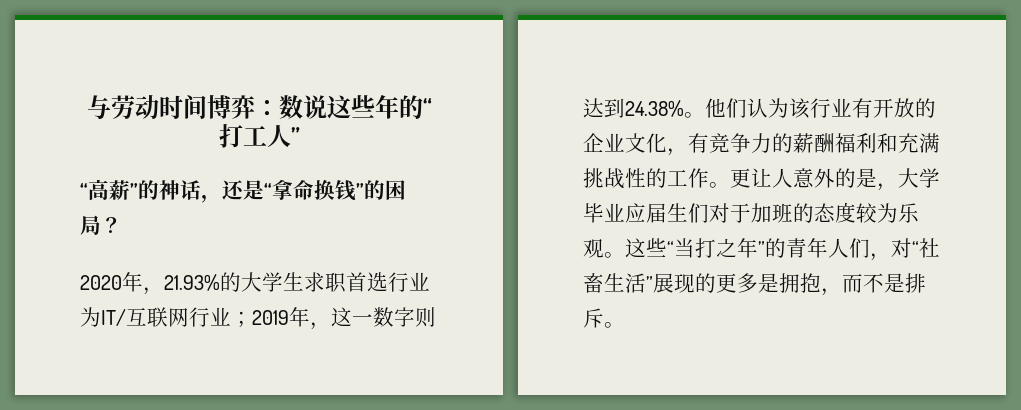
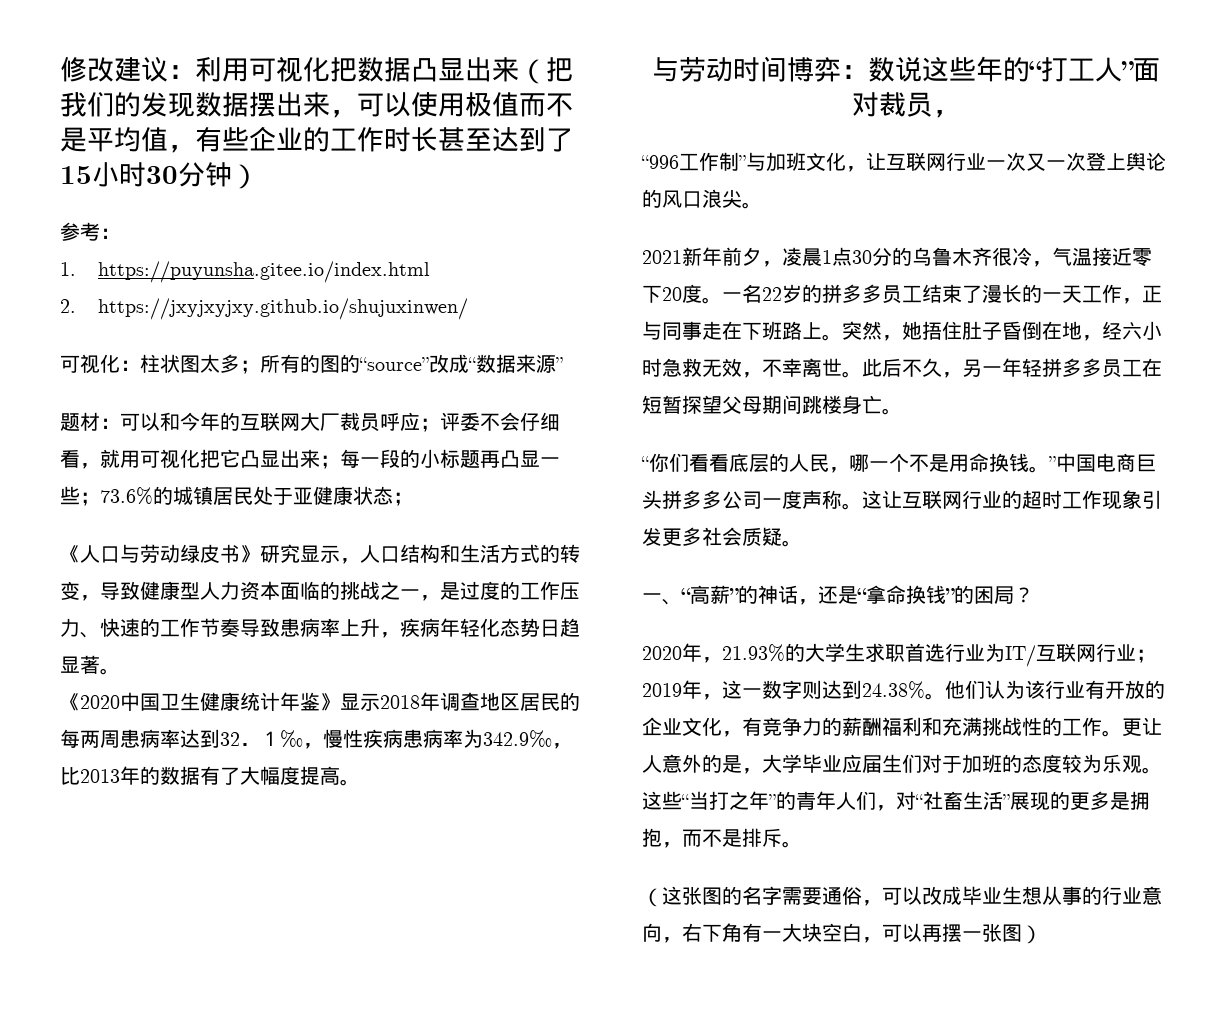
+ 修改建议：利用可视化把数据凸显出来（把我们的发现数据摆出来，可以使用极值而不是平均值，有些企业的工作时长甚至达到了15小时30分钟）
+ 参考：
+ 1. https://puyunsha.gitee.io/index.html
+ 2. https://jxyjxyjxy.github.io/shujuxinwen/
+ 可视化：柱状图太多；所有的图的“source”改成“数据来源”
+ 题材：可以和今年的互联网大厂裁员呼应；评委不会仔细看，就用可视化把它凸显出来；每一段的小标题再凸显一些；73.6%的城镇居民处于亚健康状态；
+ 《人口与劳动绿皮书》研究显示，人口结构和生活方式的转变，导致健康型人力资本面临的挑战之一，是过度的工作压力、快速的工作节奏导致患病率上升，疾病年轻化态势日趋显著。
+ 《2020中国卫生健康统计年鉴》显示2018年调查地区居民的每两周患病率达到32．１‰，慢性疾病患病率为342.9‰，比2013年的数据有了大幅度提高。
- 与劳动时间博弈：数说这些年的“打工人”
- “高薪”的神话，还是“拿命换钱”的困局？
+ 与劳动时间博弈：数说这些年的“打工人”面对裁员，
+ “996工作制”与加班文化，让互联网行业一次又一次登上舆论的风口浪尖。
+ 2021新年前夕，凌晨1点30分的乌鲁木齐很冷，气温接近零下20度。一名22岁的拼多多员工结束了漫长的一天工作，正与同事走在下班路上。突然，她捂住肚子昏倒在地，经六小时急救无效，不幸离世。此后不久，另一年轻拼多多员工在短暂探望父母期间跳楼身亡。
+ “你们看看底层的人民，哪一个不是用命换钱。”中国电商巨头拼多多公司一度声称。这让互联网行业的超时工作现象引发更多社会质疑。
+ 一、“高薪”的神话，还是“拿命换钱”的困局？
+ （这张图的名字需要通俗，可以改成毕业生想从事的行业意向，右下角有一大块空白，可以再摆一张图）

